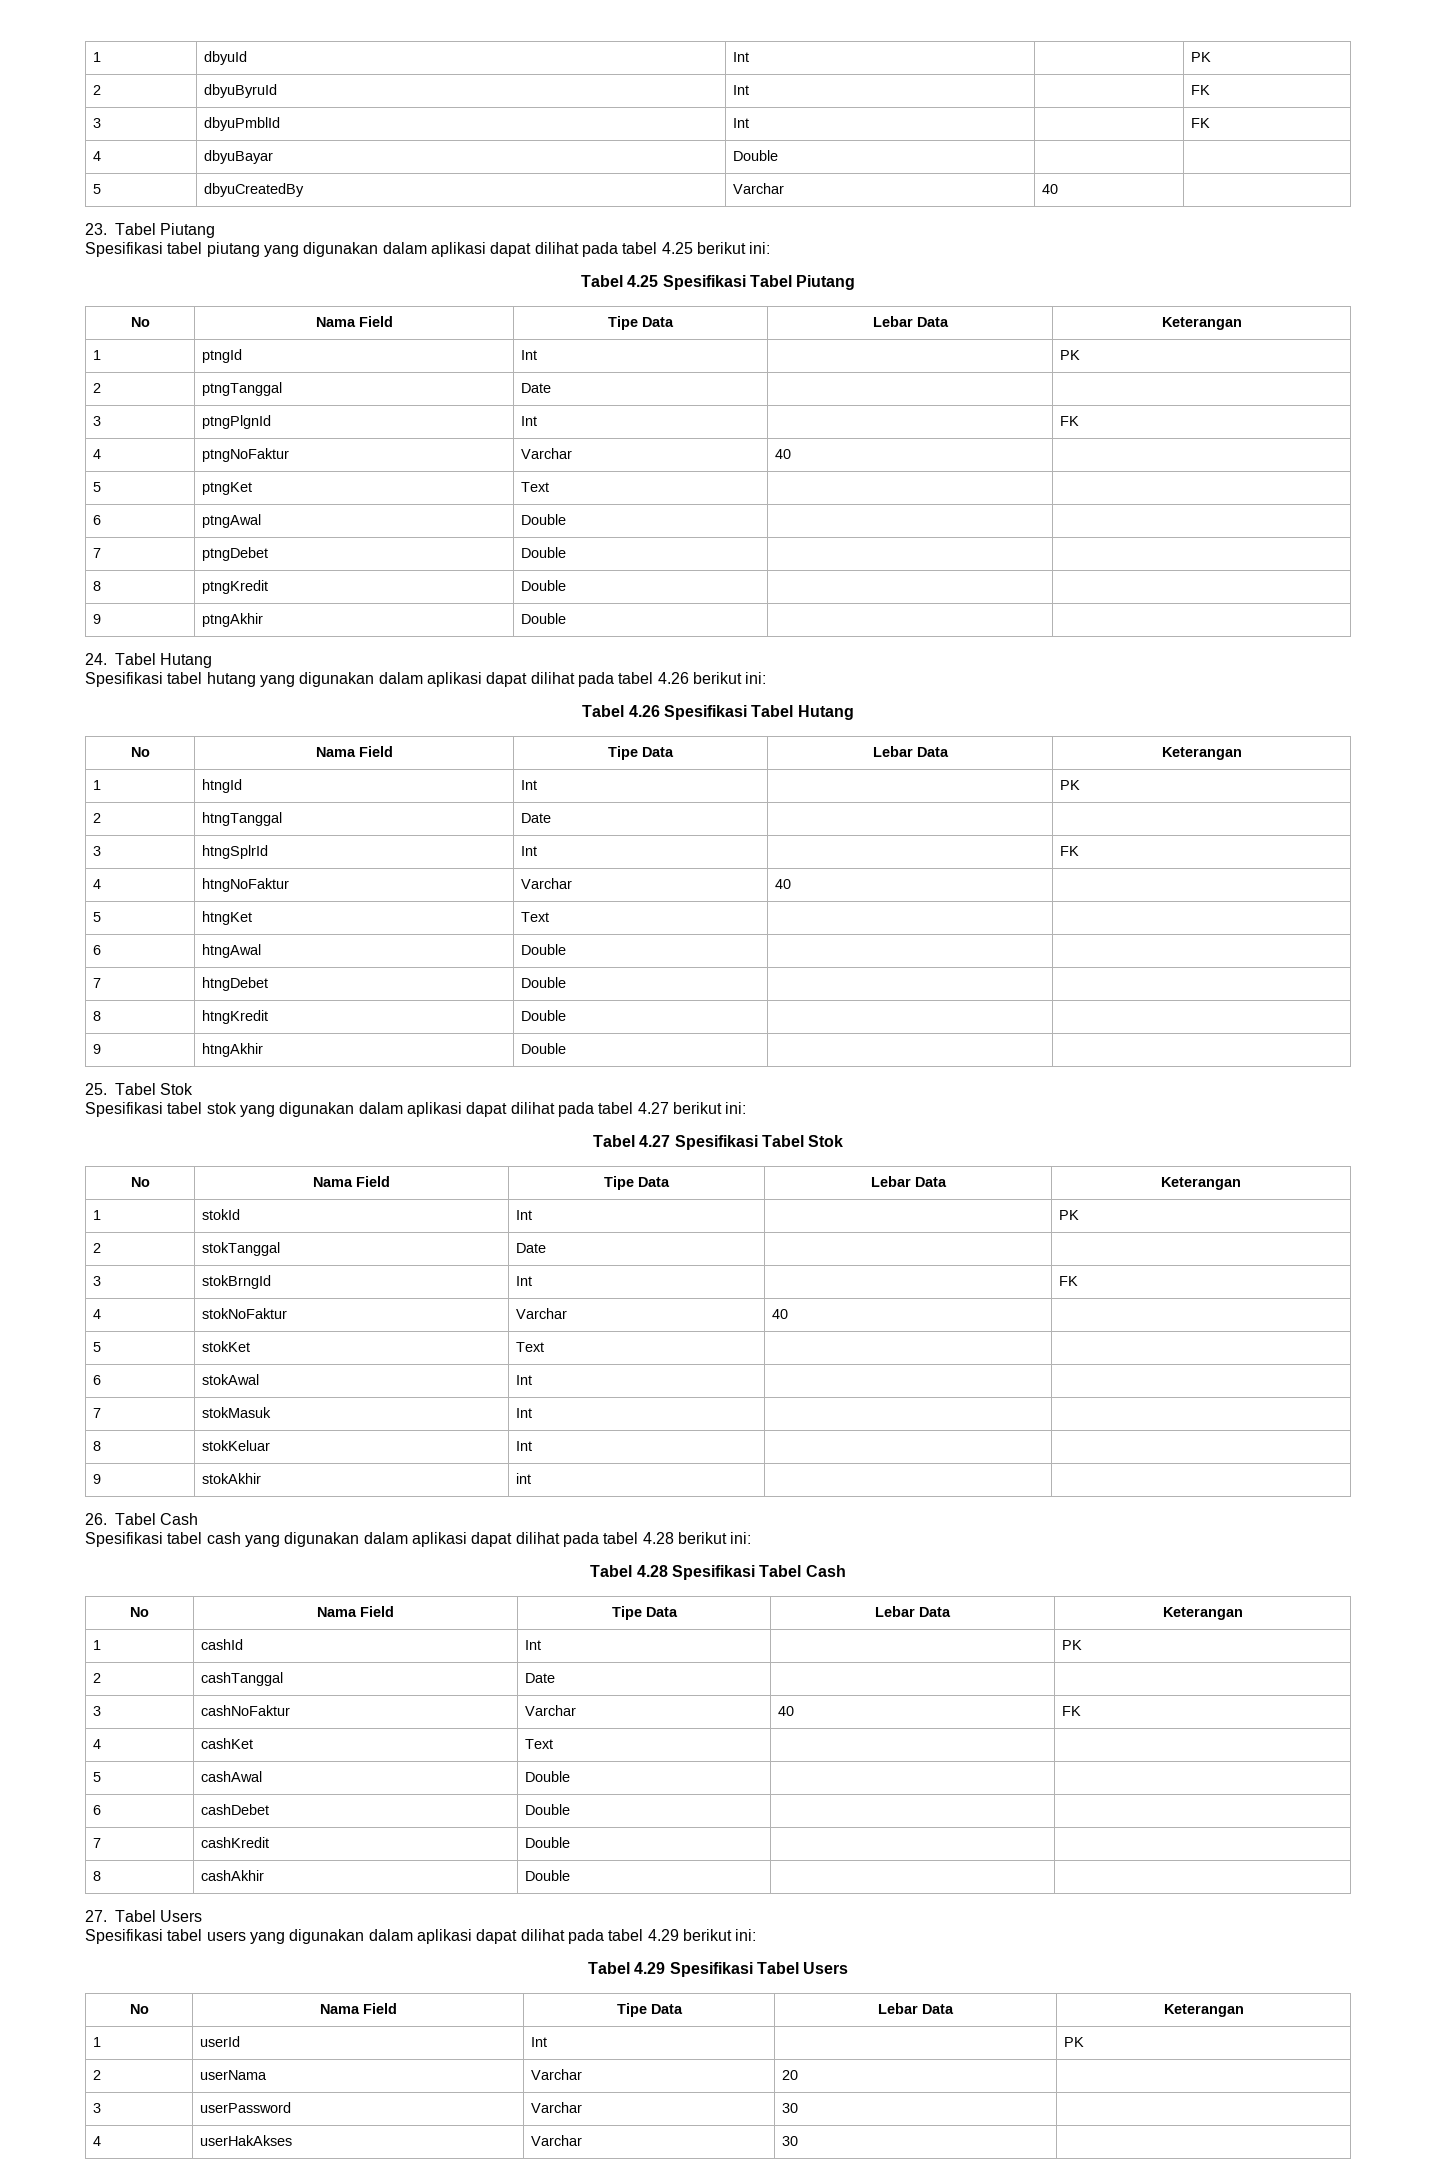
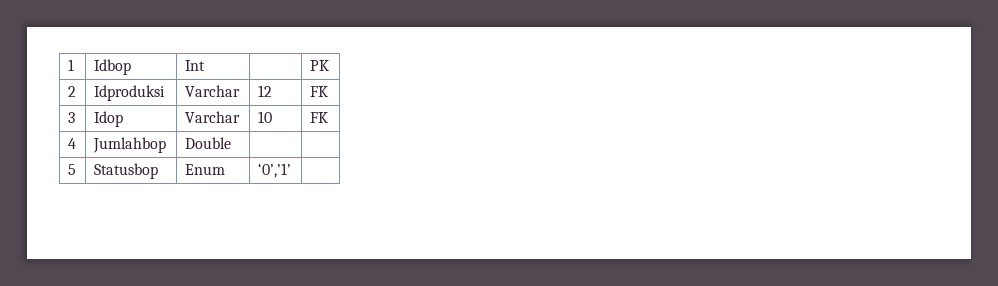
- 1 | dbyuId | Int | | PK
- 2 | dbyuByruId | Int | | FK
+ 1 | Idbop | Int | | PK
+ 2 | Idproduksi | Varchar | 12 | FK
- 3 | dbyuPmblId | Int | | FK
- 4 | dbyuBayar | Double | |
+ 3 | Idop | Varchar | 10 | FK
+ 4 | Jumlahbop | Double | |
- 5 | dbyuCreatedBy | Varchar | 40 |
- 23. Tabel Piutang
- Spesifikasi tabel piutang yang digunakan dalam aplikasi dapat dilihat pada tabel 4.25 berikut ini:
- Tabel 4.25 Spesifikasi Tabel Piutang
- No | Nama Field | Tipe Data | Lebar Data | Keterangan
- 1 | ptngId | Int | | PK
- 2 | ptngTanggal | Date | |
- 3 | ptngPlgnId | Int | | FK
- 4 | ptngNoFaktur | Varchar | 40 |
- 5 | ptngKet | Text | |
- 6 | ptngAwal | Double | |
- 7 | ptngDebet | Double | |
- 8 | ptngKredit | Double | |
- 9 | ptngAkhir | Double | |
- 24. Tabel Hutang
- Spesifikasi tabel hutang yang digunakan dalam aplikasi dapat dilihat pada tabel 4.26 berikut ini:
- Tabel 4.26 Spesifikasi Tabel Hutang
- No | Nama Field | Tipe Data | Lebar Data | Keterangan
- 1 | htngId | Int | | PK
- 2 | htngTanggal | Date | |
- 3 | htngSplrId | Int | | FK
- 4 | htngNoFaktur | Varchar | 40 |
- 5 | htngKet | Text | |
- 6 | htngAwal | Double | |
- 7 | htngDebet | Double | |
- 8 | htngKredit | Double | |
- 9 | htngAkhir | Double | |
- 25. Tabel Stok
- Spesifikasi tabel stok yang digunakan dalam aplikasi dapat dilihat pada tabel 4.27 berikut ini:
- Tabel 4.27 Spesifikasi Tabel Stok
- No | Nama Field | Tipe Data | Lebar Data | Keterangan
- 1 | stokId | Int | | PK
- 2 | stokTanggal | Date | |
- 3 | stokBrngId | Int | | FK
- 4 | stokNoFaktur | Varchar | 40 |
- 5 | stokKet | Text | |
- 6 | stokAwal | Int | |
- 7 | stokMasuk | Int | |
- 8 | stokKeluar | Int | |
- 9 | stokAkhir | int | |
- 26. Tabel Cash
- Spesifikasi tabel cash yang digunakan dalam aplikasi dapat dilihat pada tabel 4.28 berikut ini:
- Tabel 4.28 Spesifikasi Tabel Cash
- No | Nama Field | Tipe Data | Lebar Data | Keterangan
- 1 | cashId | Int | | PK
- 2 | cashTanggal | Date | |
- 3 | cashNoFaktur | Varchar | 40 | FK
- 4 | cashKet | Text | |
- 5 | cashAwal | Double | |
- 6 | cashDebet | Double | |
- 7 | cashKredit | Double | |
- 8 | cashAkhir | Double | |
- 27. Tabel Users
- Spesifikasi tabel users yang digunakan dalam aplikasi dapat dilihat pada tabel 4.29 berikut ini:
- Tabel 4.29 Spesifikasi Tabel Users
- No | Nama Field | Tipe Data | Lebar Data | Keterangan
- 1 | userId | Int | | PK
- 2 | userNama | Varchar | 20 |
- 3 | userPassword | Varchar | 30 |
- 4 | userHakAkses | Varchar | 30 |
+ 5 | Statusbop | Enum | ‘0’,’1’ |

